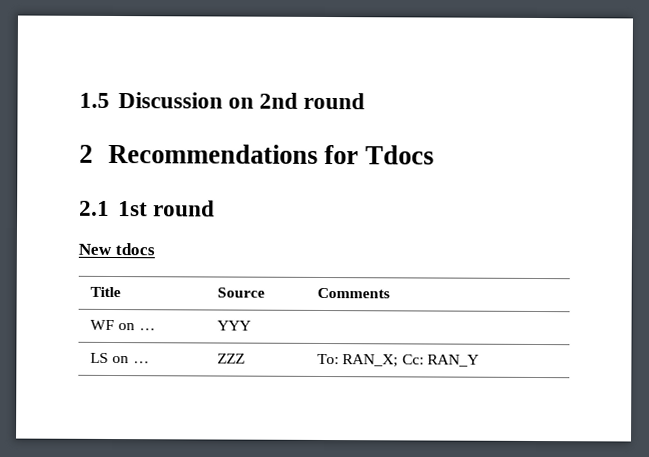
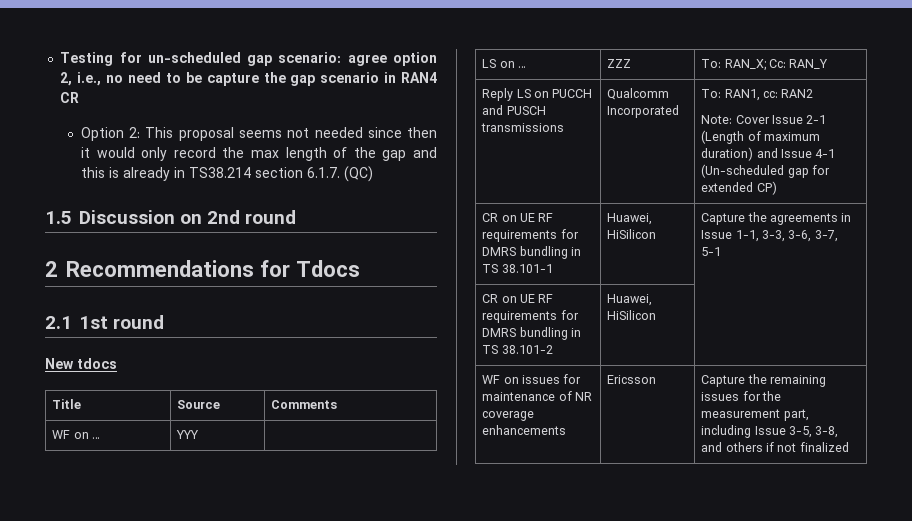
+ Testing for un-scheduled gap scenario: agree option 2, i.e., no need to be capture the gap scenario in RAN4 CR
+ Option 2: This proposal seems not needed since then it would only record the max length of the gap and this is already in TS38.214 section 6.1.7. (QC)
+ Reply LS on PUCCH and PUSCH transmissions | Qualcomm Incorporated | To: RAN1, cc: RAN2
+ Note: Cover Issue 2-1 (Length of maximum duration) and Issue 4-1 (Un-scheduled gap for extended CP)
+ CR on UE RF requirements for DMRS bundling in TS 38.101-1 | Huawei, HiSilicon | Capture the agreements in Issue 1-1, 3-3, 3-6, 3-7, 5-1
+ CR on UE RF requirements for DMRS bundling in TS 38.101-2 | Huawei, HiSilicon |
+ WF on issues for maintenance of NR coverage enhancements | Ericsson | Capture the remaining issues for the measurement part, including Issue 3-5, 3-8, and others if not finalized

